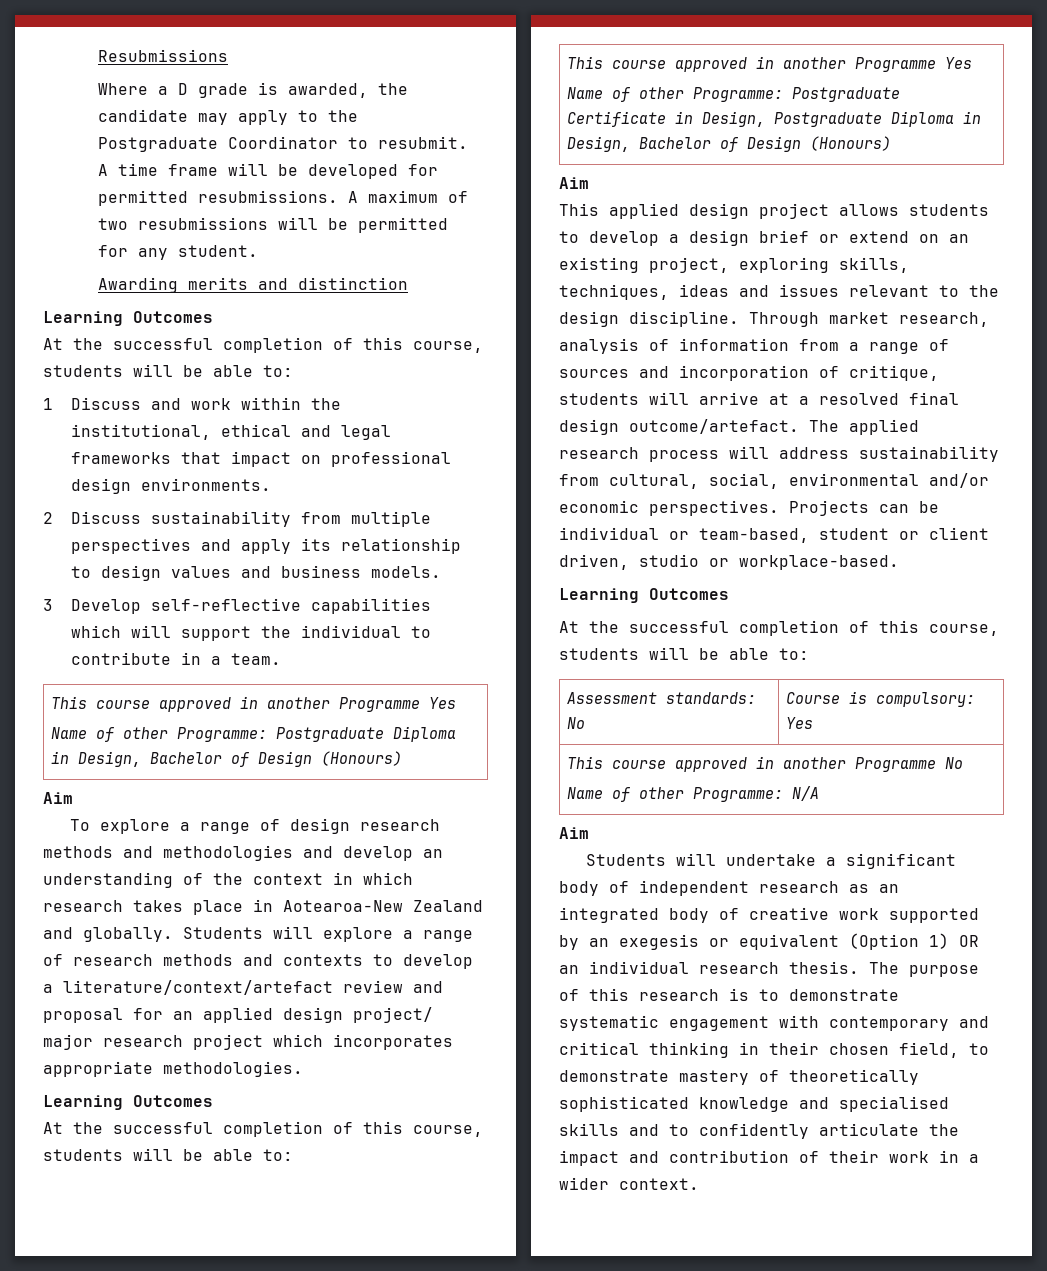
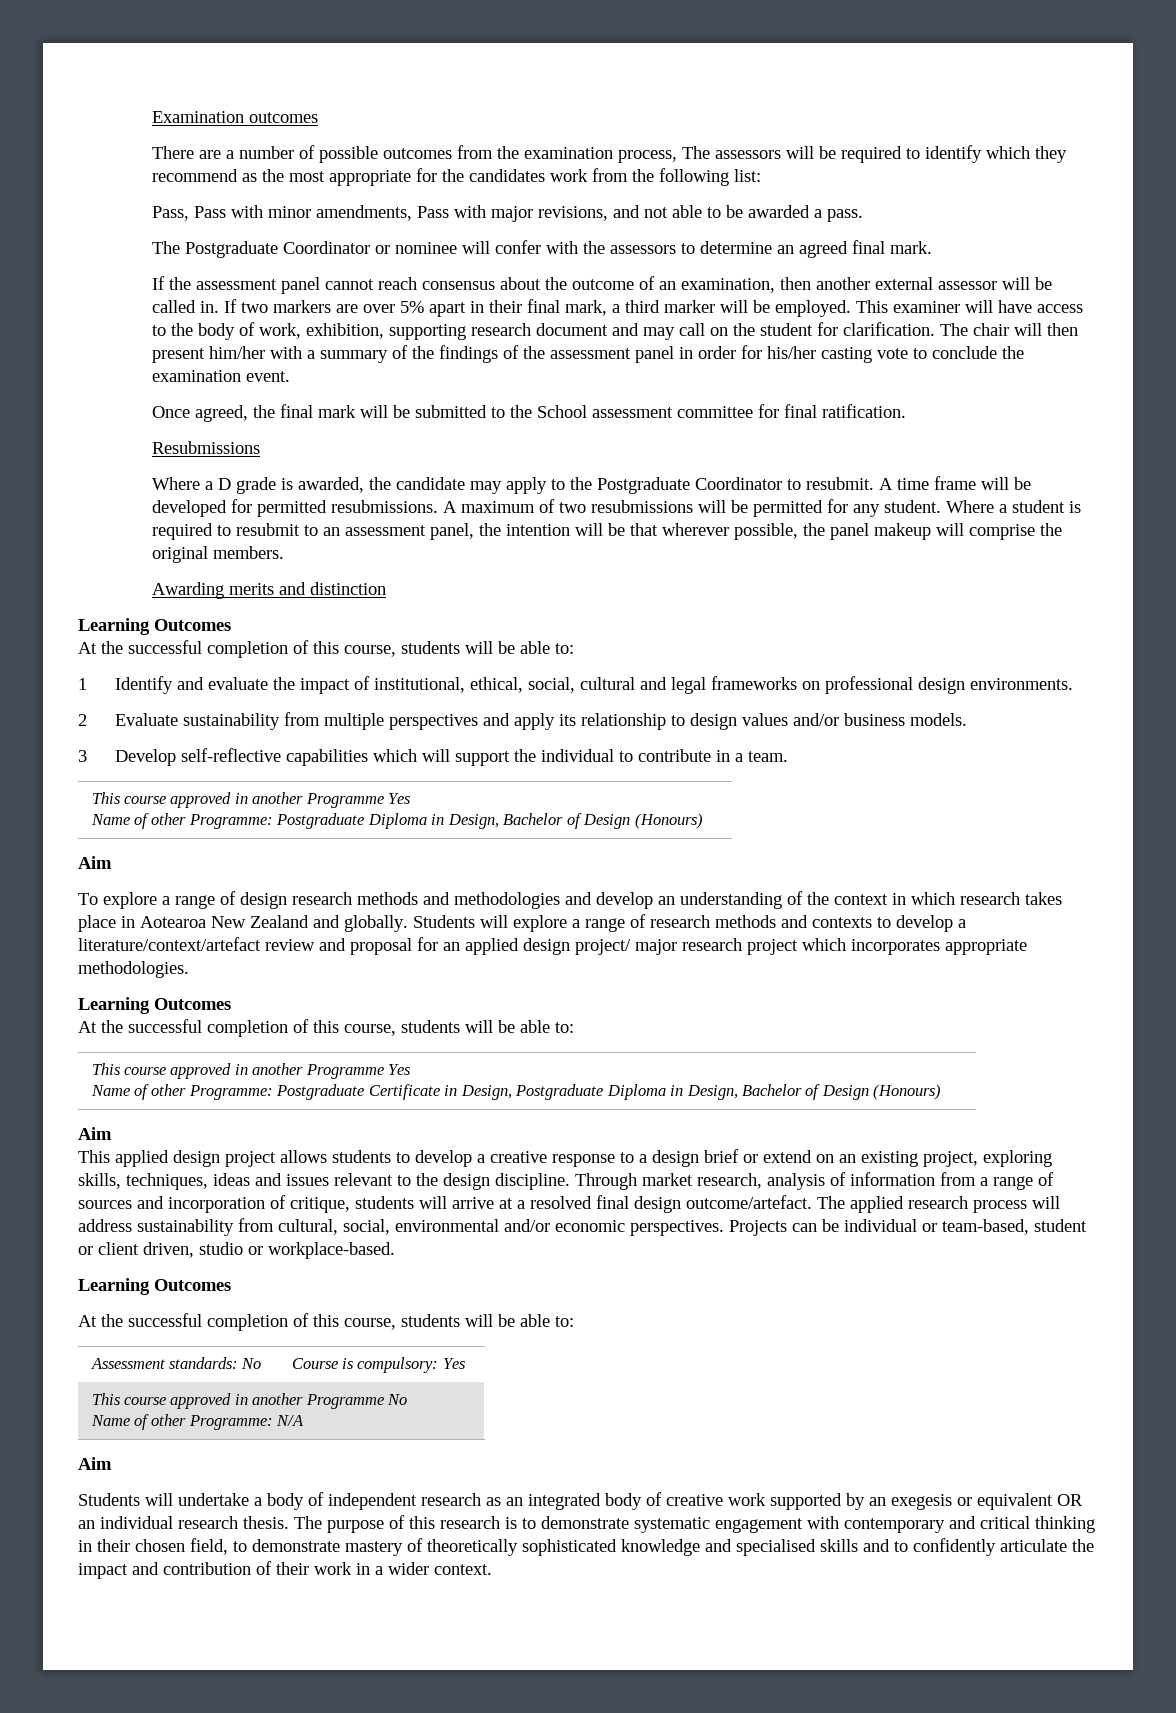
+ Examination outcomes
+ There are a number of possible outcomes from the examination process, The assessors will be required to identify which they recommend as the most appropriate for the candidates work from the following list:
+ Pass, Pass with minor amendments, Pass with major revisions, and not able to be awarded a pass.
+ The Postgraduate Coordinator or nominee will confer with the assessors to determine an agreed final mark.
+ If the assessment panel cannot reach consensus about the outcome of an examination, then another external assessor will be called in. If two markers are over 5% apart in their final mark, a third marker will be employed. This examiner will have access to the body of work, exhibition, supporting research document and may call on the student for clarification. The chair will then present him/her with a summary of the findings of the assessment panel in order for his/her casting vote to conclude the examination event.
+ Once agreed, the final mark will be submitted to the School assessment committee for final ratification.
+ Where a student is required to resubmit to an assessment panel, the intention will be that wherever possible, the panel makeup will comprise the original members.
- 1 Discuss and work within the institutional, ethical and legal frameworks that impact on professional design environments.
+ 1 Identify and evaluate the impact of institutional, ethical, social, cultural and legal frameworks on professional design environments.
- 2 Discuss sustainability from multiple perspectives and apply its relationship to design values and business models.
+ 2 Evaluate sustainability from multiple perspectives and apply its relationship to design values and/or business models.
- To explore a range of design research methods and methodologies and develop an understanding of the context in which research takes place in Aotearoa-New Zealand and globally.
+ To explore a range of design research methods and methodologies and develop an understanding of the context in which research takes place in Aotearoa New Zealand and globally.
- This applied design project allows students to develop a design brief or extend on an existing project, exploring skills, techniques, ideas and issues relevant to the design discipline.
+ This applied design project allows students to develop a creative response to a design brief or extend on an existing project, exploring skills, techniques, ideas and issues relevant to the design discipline.
- Students will undertake a significant body of independent research as an integrated body of creative work supported by an exegesis or equivalent (Option 1) OR an individual research thesis.
+ Students will undertake a body of independent research as an integrated body of creative work supported by an exegesis or equivalent OR an individual research thesis.

